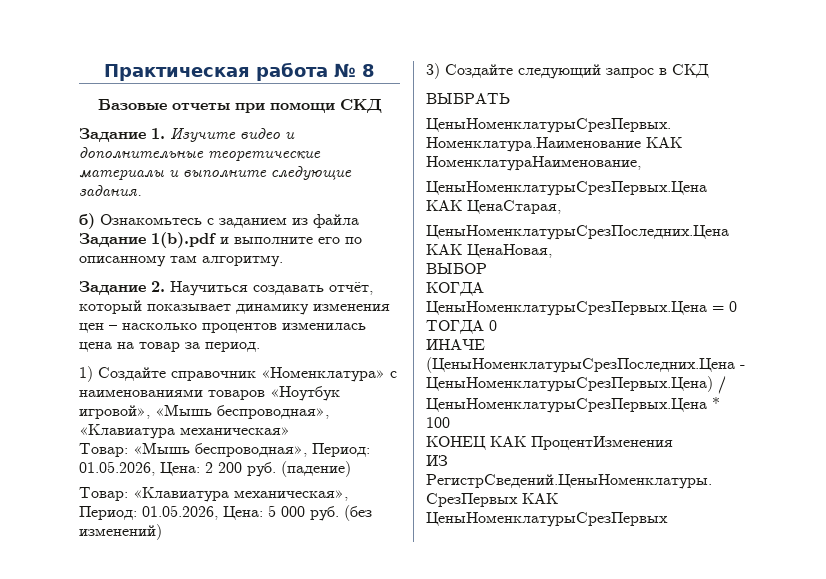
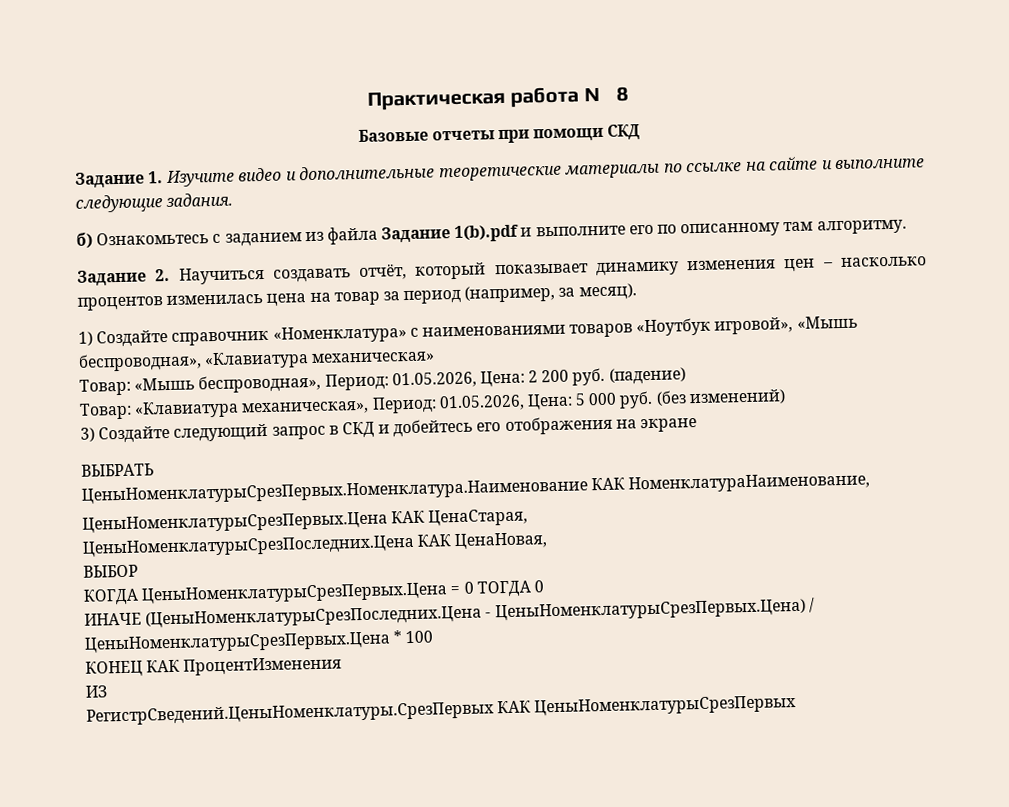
- Задание 1. Изучите видео и дополнительные теоретические материалы и выполните следующие задания.
+ Задание 1. Изучите видео и дополнительные теоретические материалы по ссылке на сайте и выполните следующие задания.
- Задание 2. Научиться создавать отчёт, который показывает динамику изменения цен – насколько процентов изменилась цена на товар за период.
+ Задание 2. Научиться создавать отчёт, который показывает динамику изменения цен – насколько процентов изменилась цена на товар за период (например, за месяц).
- 3) Создайте следующий запрос в СКД
+ 3) Создайте следующий запрос в СКД и добейтесь его отображения на экране

